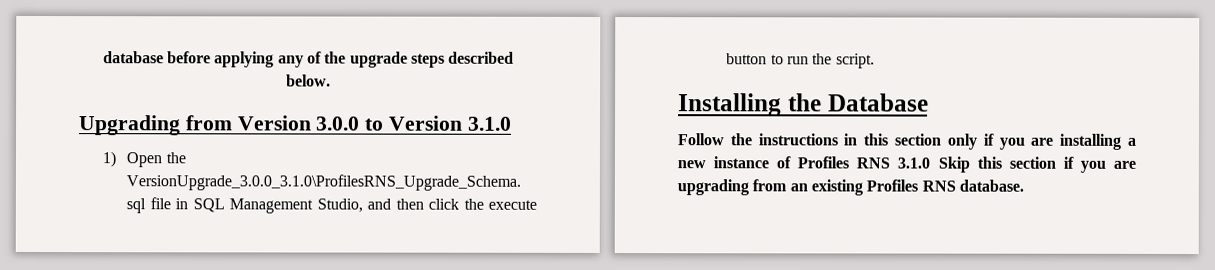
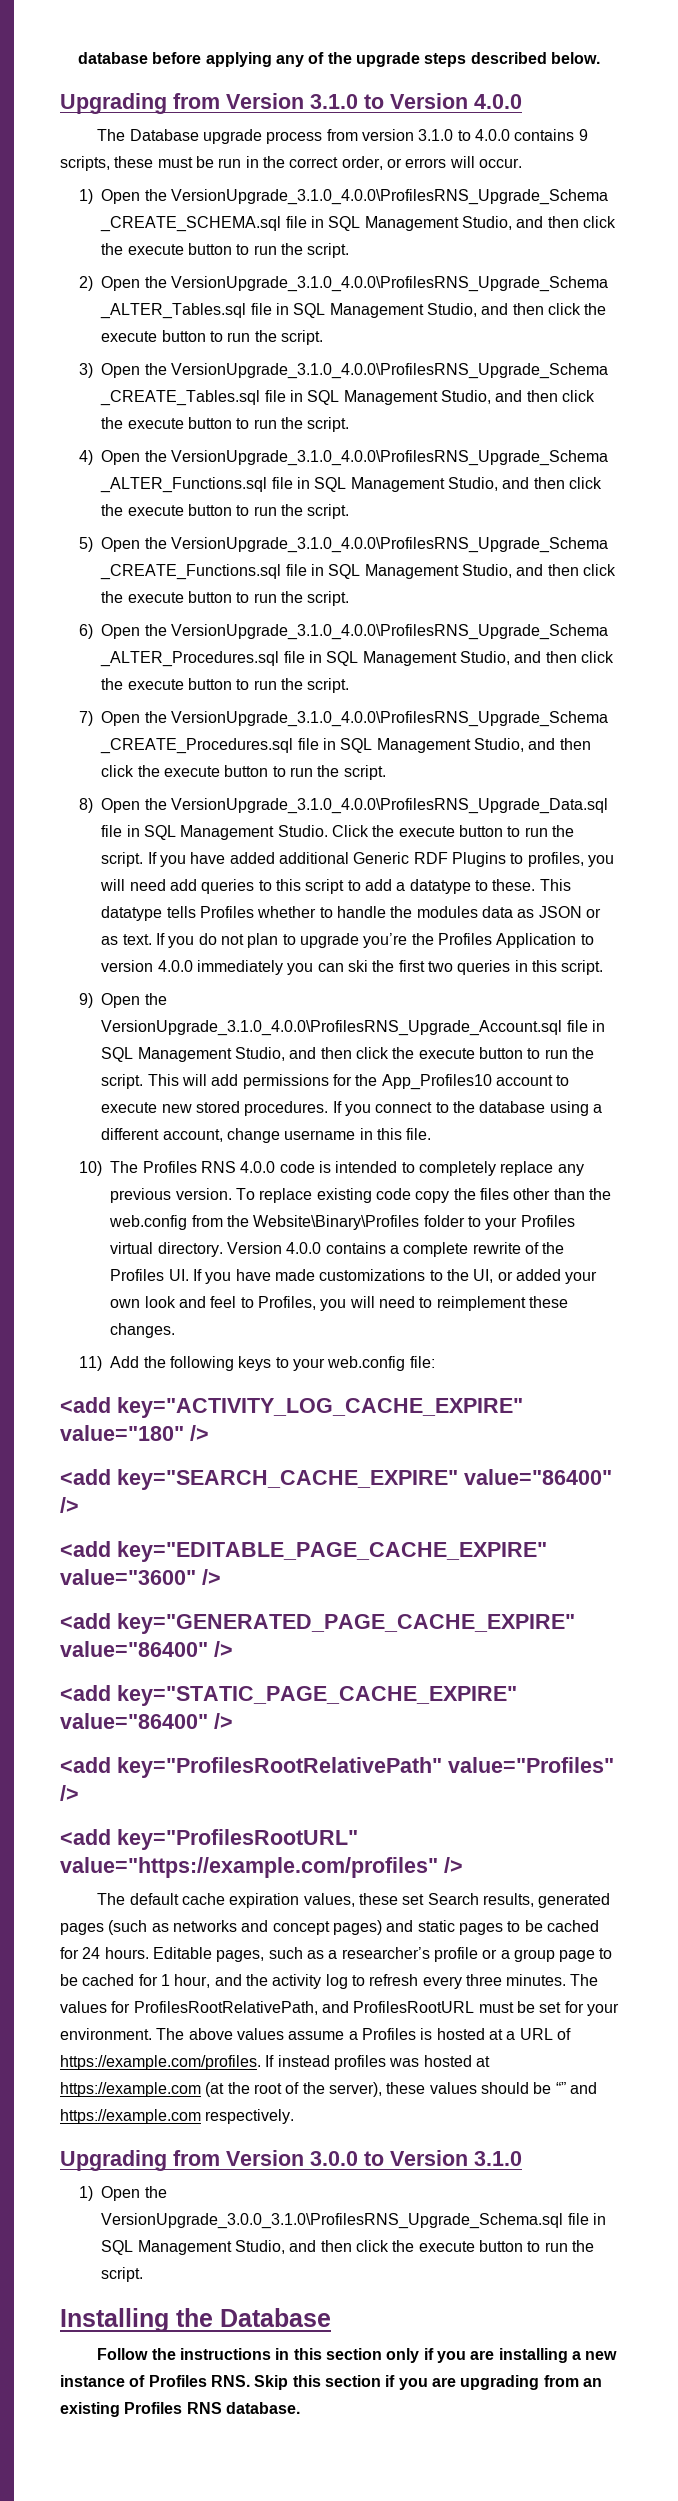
+ Upgrading from Version 3.1.0 to Version 4.0.0
+ The Database upgrade process from version 3.1.0 to 4.0.0 contains 9 scripts, these must be run in the correct order, or errors will occur.
+ 1) Open the VersionUpgrade_3.1.0_4.0.0\ProfilesRNS_Upgrade_Schema _CREATE_SCHEMA.sql file in SQL Management Studio, and then click the execute button to run the script.
+ 2) Open the VersionUpgrade_3.1.0_4.0.0\ProfilesRNS_Upgrade_Schema _ALTER_Tables.sql file in SQL Management Studio, and then click the execute button to run the script.
+ 3) Open the VersionUpgrade_3.1.0_4.0.0\ProfilesRNS_Upgrade_Schema _CREATE_Tables.sql file in SQL Management Studio, and then click the execute button to run the script.
+ 4) Open the VersionUpgrade_3.1.0_4.0.0\ProfilesRNS_Upgrade_Schema _ALTER_Functions.sql file in SQL Management Studio, and then click the execute button to run the script.
+ 5) Open the VersionUpgrade_3.1.0_4.0.0\ProfilesRNS_Upgrade_Schema _CREATE_Functions.sql file in SQL Management Studio, and then click the execute button to run the script.
+ 6) Open the VersionUpgrade_3.1.0_4.0.0\ProfilesRNS_Upgrade_Schema _ALTER_Procedures.sql file in SQL Management Studio, and then click the execute button to run the script.
+ 7) Open the VersionUpgrade_3.1.0_4.0.0\ProfilesRNS_Upgrade_Schema _CREATE_Procedures.sql file in SQL Management Studio, and then click the execute button to run the script.
+ 8) Open the VersionUpgrade_3.1.0_4.0.0\ProfilesRNS_Upgrade_Data.sql file in SQL Management Studio. Click the execute button to run the script. If you have added additional Generic RDF Plugins to profiles, you will need add queries to this script to add a datatype to these. This datatype tells Profiles whether to handle the modules data as JSON or as text. If you do not plan to upgrade you’re the Profiles Application to version 4.0.0 immediately you can ski the first two queries in this script.
+ 9) Open the VersionUpgrade_3.1.0_4.0.0\ProfilesRNS_Upgrade_Account.sql file in SQL Management Studio, and then click the execute button to run the script. This will add permissions for the App_Profiles10 account to execute new stored procedures. If you connect to the database using a different account, change username in this file.
+ 10) The Profiles RNS 4.0.0 code is intended to completely replace any previous version. To replace existing code copy the files other than the web.config from the Website\Binary\Profiles folder to your Profiles virtual directory. Version 4.0.0 contains a complete rewrite of the Profiles UI. If you have made customizations to the UI, or added your own look and feel to Profiles, you will need to reimplement these changes.
+ 11) Add the following keys to your web.config file:
+ <add key="ACTIVITY_LOG_CACHE_EXPIRE" value="180" />
+ <add key="SEARCH_CACHE_EXPIRE" value="86400" />
+ <add key="EDITABLE_PAGE_CACHE_EXPIRE" value="3600" />
+ <add key="GENERATED_PAGE_CACHE_EXPIRE" value="86400" />
+ <add key="STATIC_PAGE_CACHE_EXPIRE" value="86400" />
+ <add key="ProfilesRootRelativePath" value="Profiles" />
+ <add key="ProfilesRootURL" value="https://example.com/profiles" />
+ The default cache expiration values, these set Search results, generated pages (such as networks and concept pages) and static pages to be cached for 24 hours. Editable pages, such as a researcher’s profile or a group page to be cached for 1 hour, and the activity log to refresh every three minutes. The values for ProfilesRootRelativePath, and ProfilesRootURL must be set for your environment. The above values assume a Profiles is hosted at a URL of https://example.com/profiles. If instead profiles was hosted at https://example.com (at the root of the server), these values should be “” and https://example.com respectively.
- Follow the instructions in this section only if you are installing a new instance of Profiles RNS 3.1.0 Skip this section if you are upgrading from an existing Profiles RNS database.
+ Follow the instructions in this section only if you are installing a new instance of Profiles RNS. Skip this section if you are upgrading from an existing Profiles RNS database.

